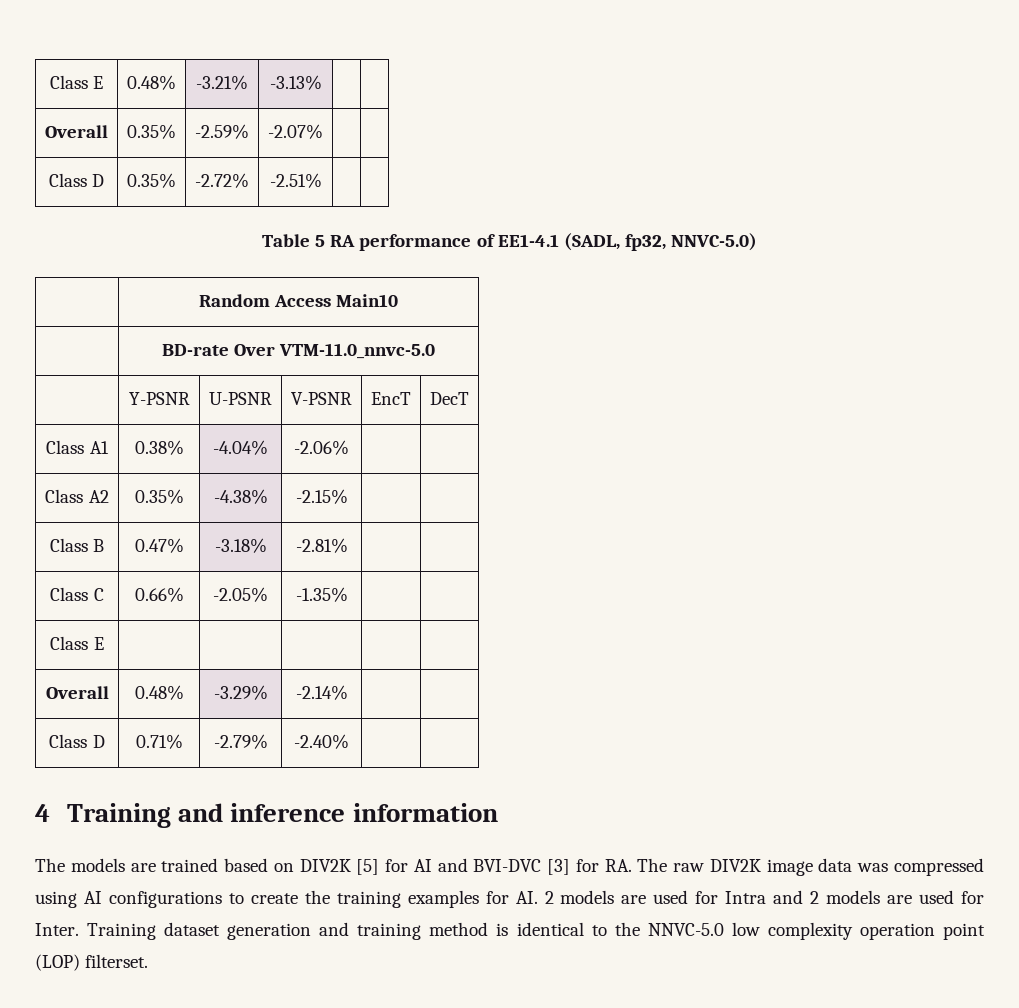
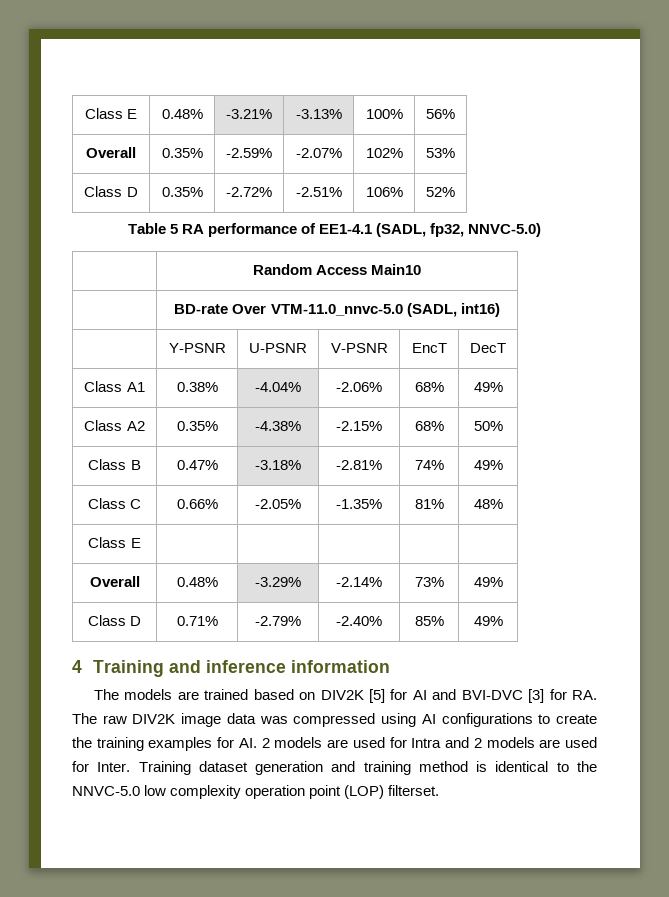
- Class E | 0.48% | -3.21% | -3.13% | |
+ Class E | 0.48% | -3.21% | -3.13% | 100% | 56%
- Overall | 0.35% | -2.59% | -2.07% | |
+ Overall | 0.35% | -2.59% | -2.07% | 102% | 53%
- Class D | 0.35% | -2.72% | -2.51% | |
+ Class D | 0.35% | -2.72% | -2.51% | 106% | 52%
- | BD-rate Over VTM-11.0_nnvc-5.0
+ | BD-rate Over VTM-11.0_nnvc-5.0 (SADL, int16)
- Class A1 | 0.38% | -4.04% | -2.06% | |
+ Class A1 | 0.38% | -4.04% | -2.06% | 68% | 49%
- Class A2 | 0.35% | -4.38% | -2.15% | |
+ Class A2 | 0.35% | -4.38% | -2.15% | 68% | 50%
- Class B | 0.47% | -3.18% | -2.81% | |
+ Class B | 0.47% | -3.18% | -2.81% | 74% | 49%
- Class C | 0.66% | -2.05% | -1.35% | |
+ Class C | 0.66% | -2.05% | -1.35% | 81% | 48%
- Overall | 0.48% | -3.29% | -2.14% | |
+ Overall | 0.48% | -3.29% | -2.14% | 73% | 49%
- Class D | 0.71% | -2.79% | -2.40% | |
+ Class D | 0.71% | -2.79% | -2.40% | 85% | 49%

